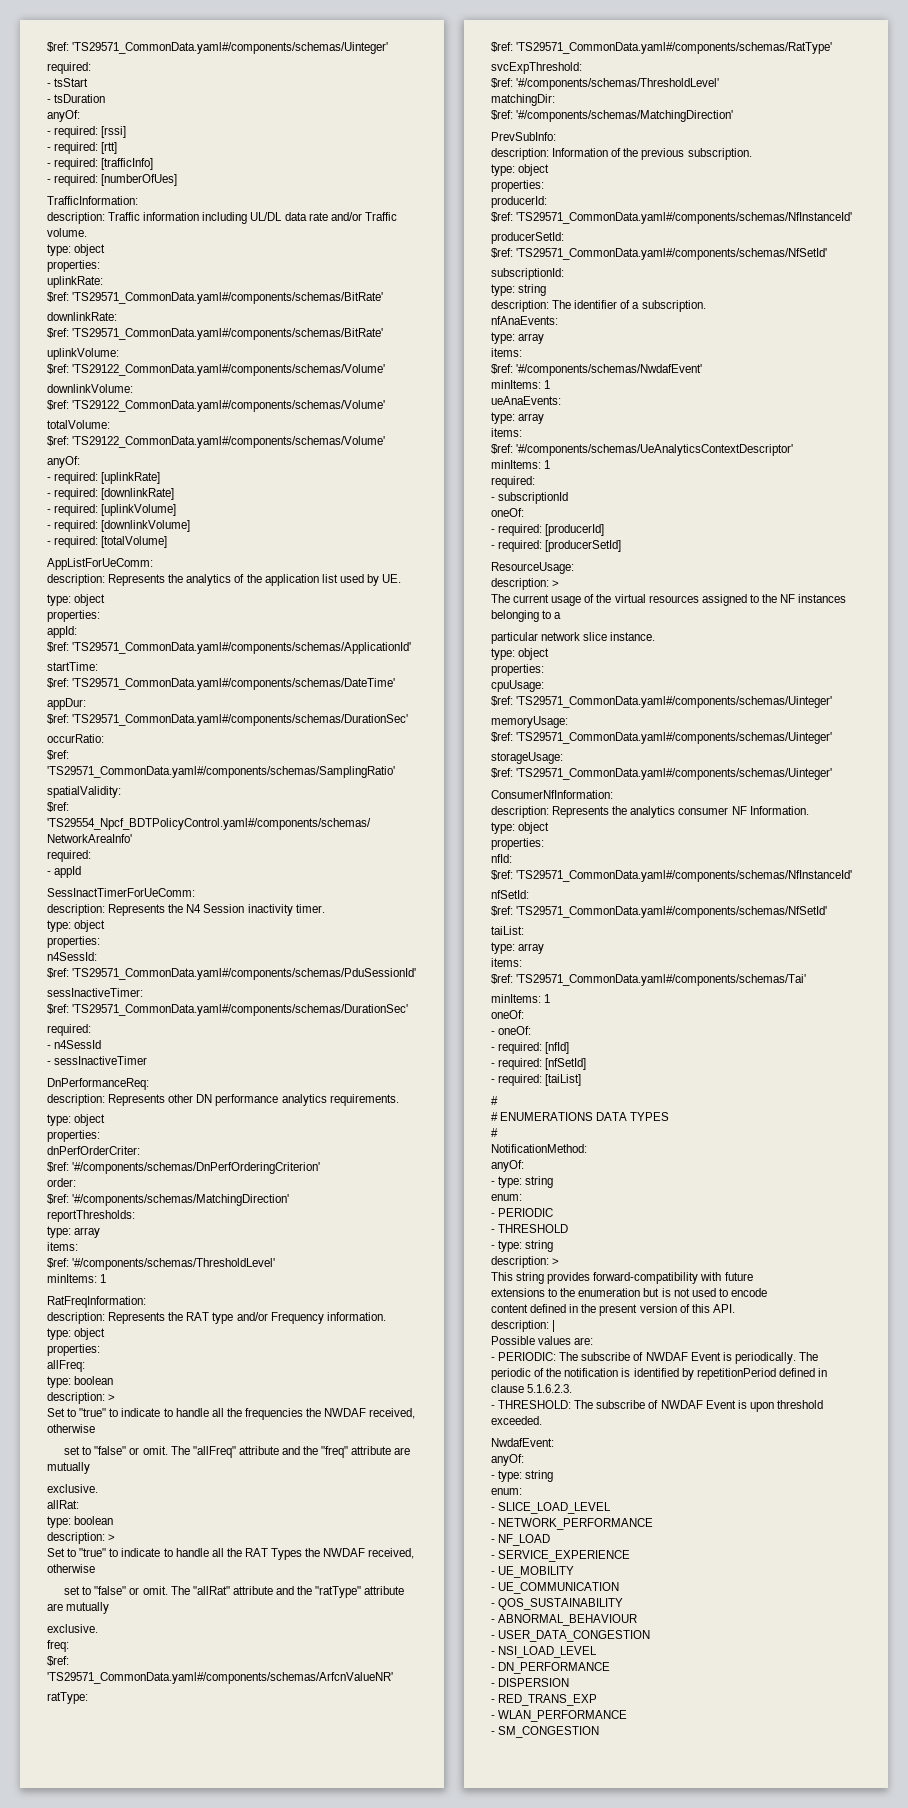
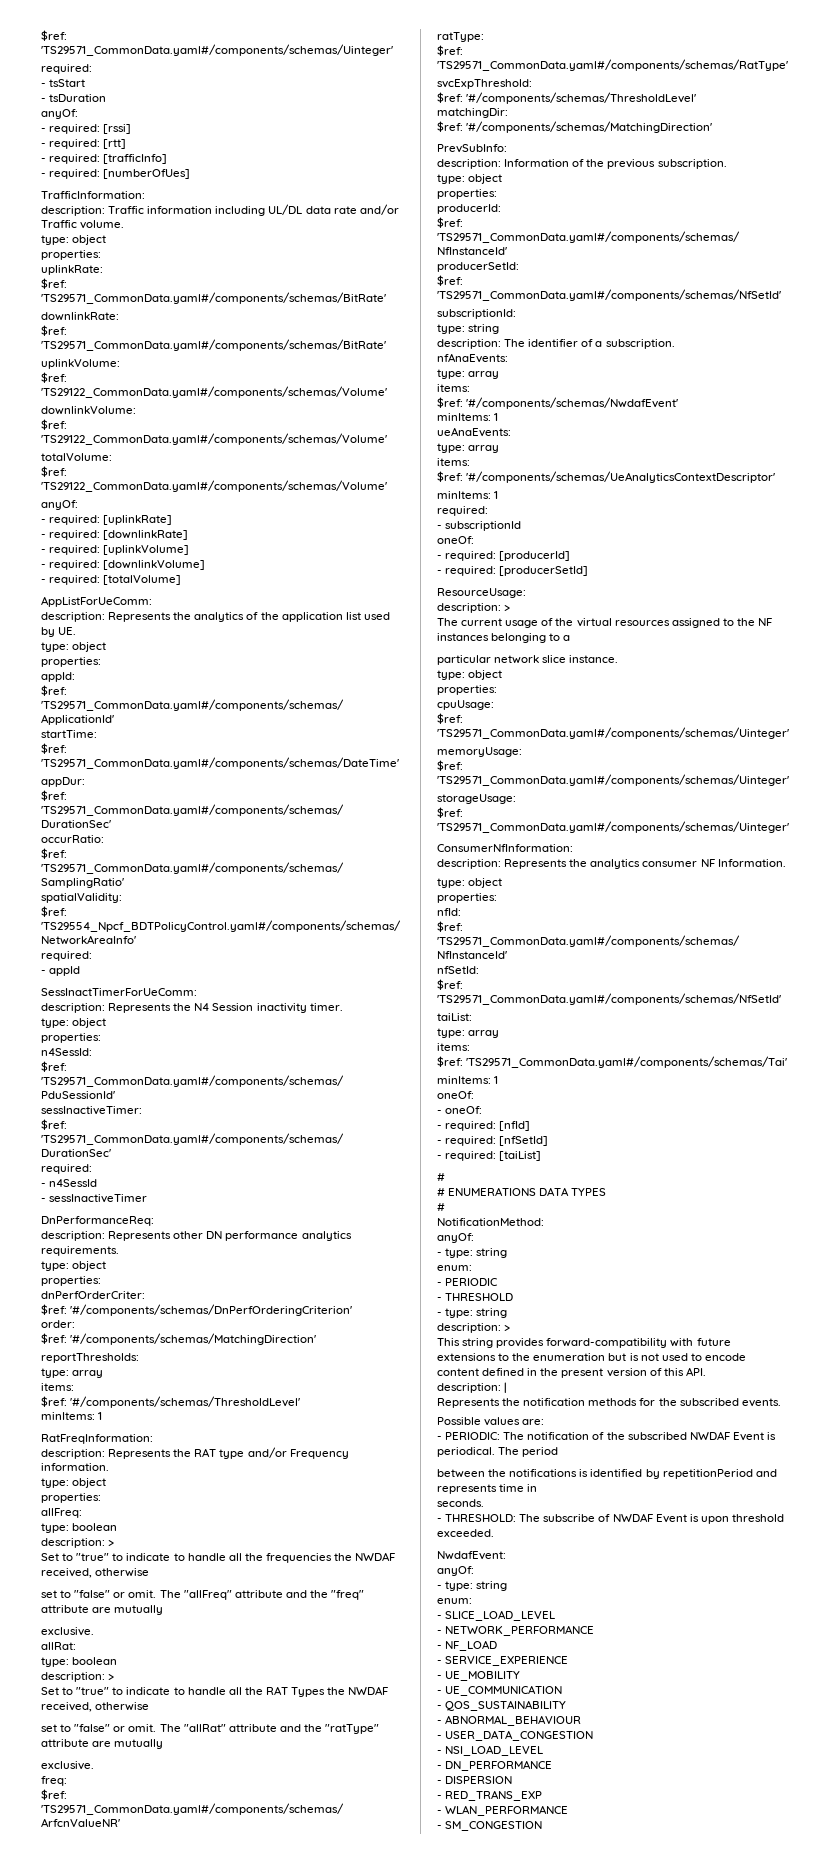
+ Represents the notification methods for the subscribed events.
- - PERIODIC: The subscribe of NWDAF Event is periodically. The periodic of the notification is identified by repetitionPeriod defined in clause 5.1.6.2.3.
+ - PERIODIC: The notification of the subscribed NWDAF Event is periodical. The period
+ between the notifications is identified by repetitionPeriod and represents time in
+ seconds.

